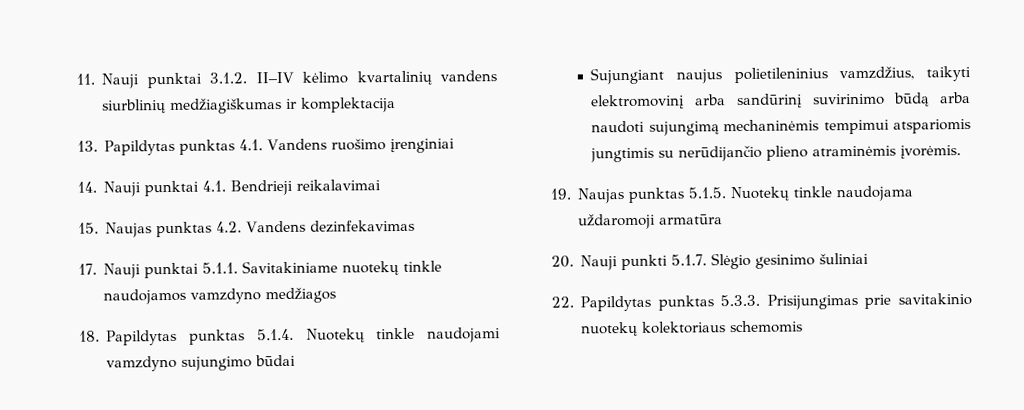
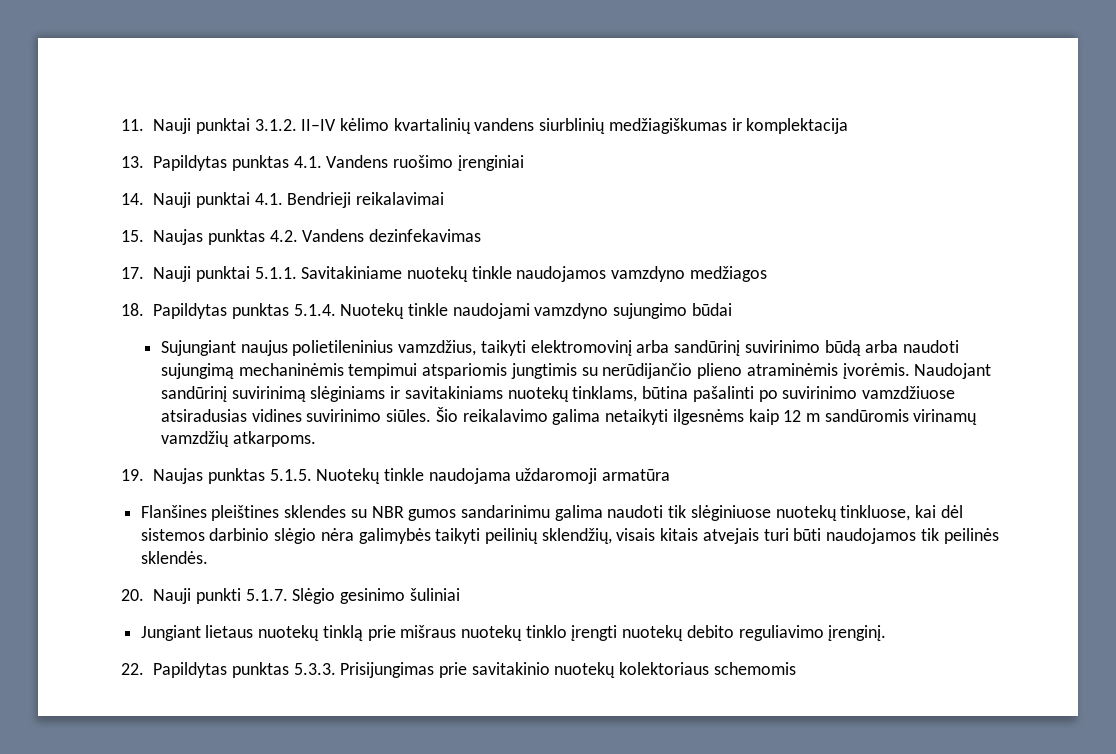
+ Naudojant sandūrinį suvirinimą slėginiams ir savitakiniams nuotekų tinklams, būtina pašalinti po suvirinimo vamzdžiuose atsiradusias vidines suvirinimo siūles. Šio reikalavimo galima netaikyti ilgesnėms kaip 12 m sandūromis virinamų vamzdžių atkarpoms.
+ Flanšines pleištines sklendes su NBR gumos sandarinimu galima naudoti tik slėginiuose nuotekų tinkluose, kai dėl sistemos darbinio slėgio nėra galimybės taikyti peilinių sklendžių, visais kitais atvejais turi būti naudojamos tik peilinės sklendės.
+ Jungiant lietaus nuotekų tinklą prie mišraus nuotekų tinklo įrengti nuotekų debito reguliavimo įrenginį.

